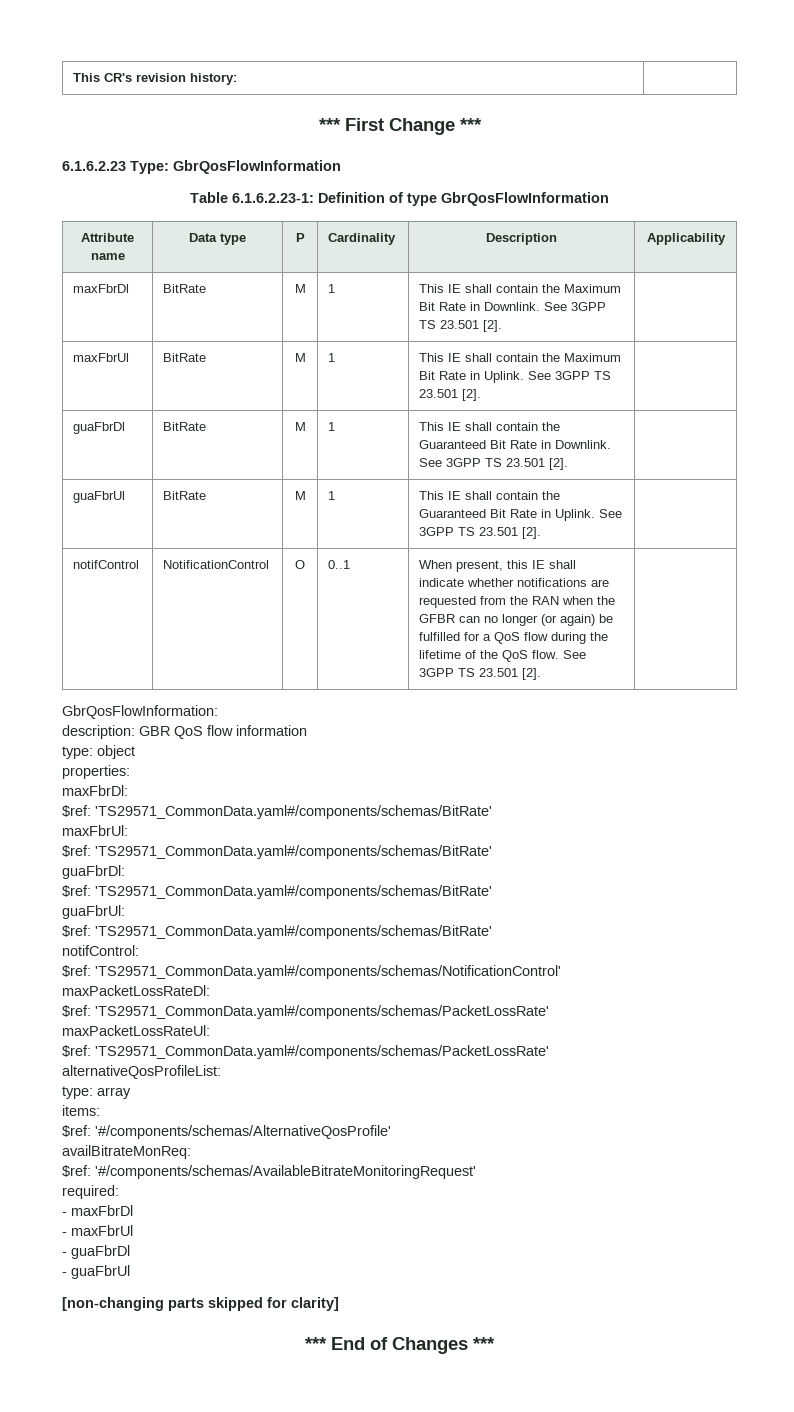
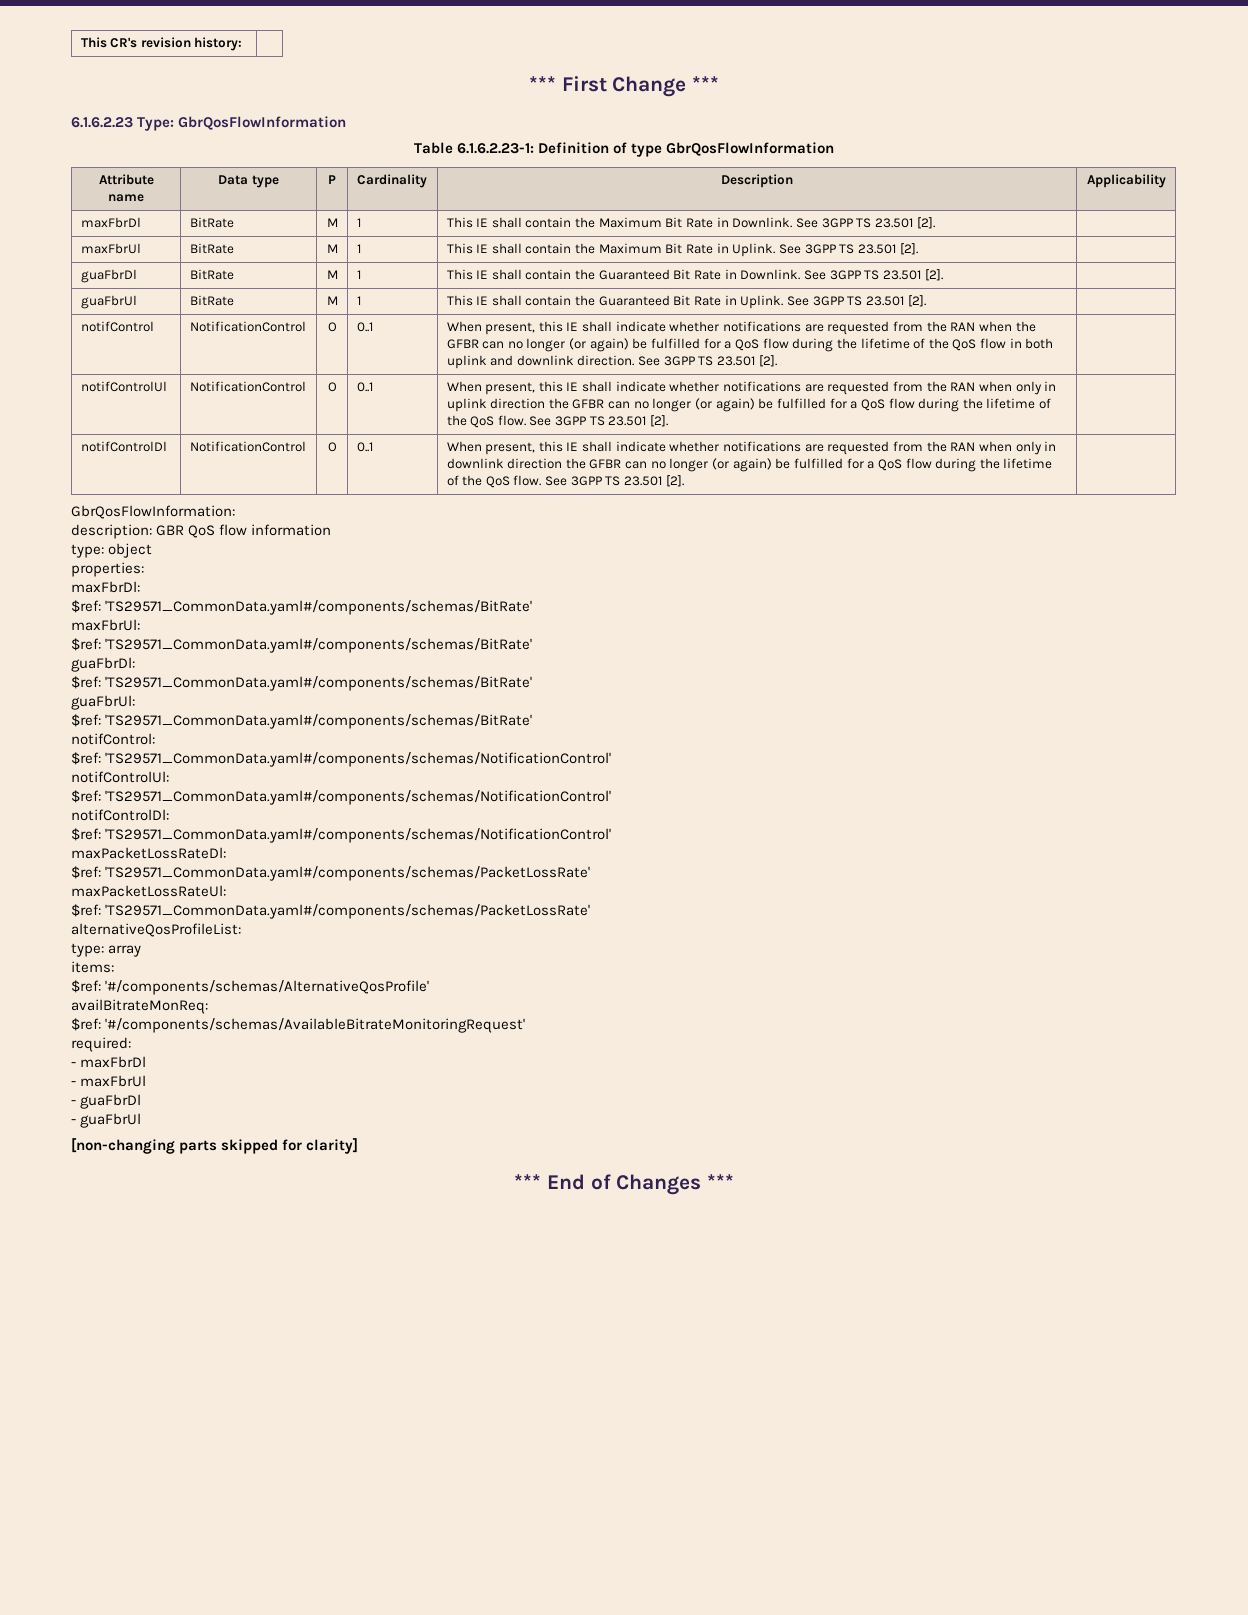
- When present, this IE shall indicate whether notifications are requested from the RAN when the GFBR can no longer (or again) be fulfilled for a QoS flow during the lifetime of the QoS flow.
+ When present, this IE shall indicate whether notifications are requested from the RAN when the GFBR can no longer (or again) be fulfilled for a QoS flow during the lifetime of the QoS flow in both uplink and downlink direction. See 3GPP TS 23.501 [2]. |
+ notifControlUl | NotificationControl | O | 0..1 | When present, this IE shall indicate whether notifications are requested from the RAN when only in uplink direction the GFBR can no longer (or again) be fulfilled for a QoS flow during the lifetime of the QoS flow. See 3GPP TS 23.501 [2]. |
+ notifControlDl | NotificationControl | O | 0..1 | When present, this IE shall indicate whether notifications are requested from the RAN when only in downlink direction the GFBR can no longer (or again) be fulfilled for a QoS flow during the lifetime of the QoS flow.
+ notifControlUl:
+ $ref: 'TS29571_CommonData.yaml#/components/schemas/NotificationControl'
+ notifControlDl:
+ $ref: 'TS29571_CommonData.yaml#/components/schemas/NotificationControl'

